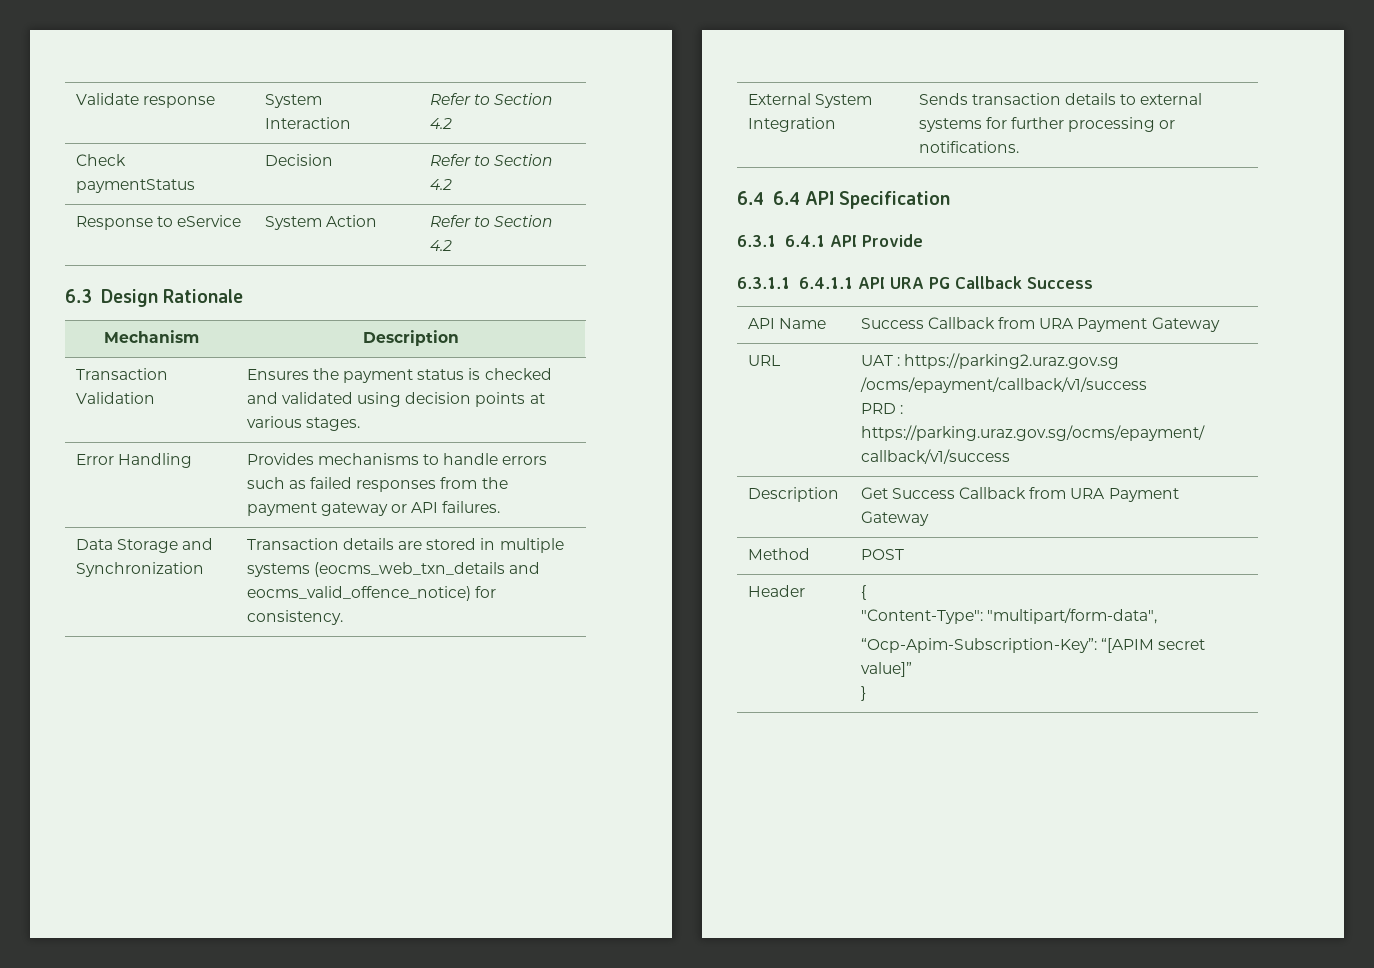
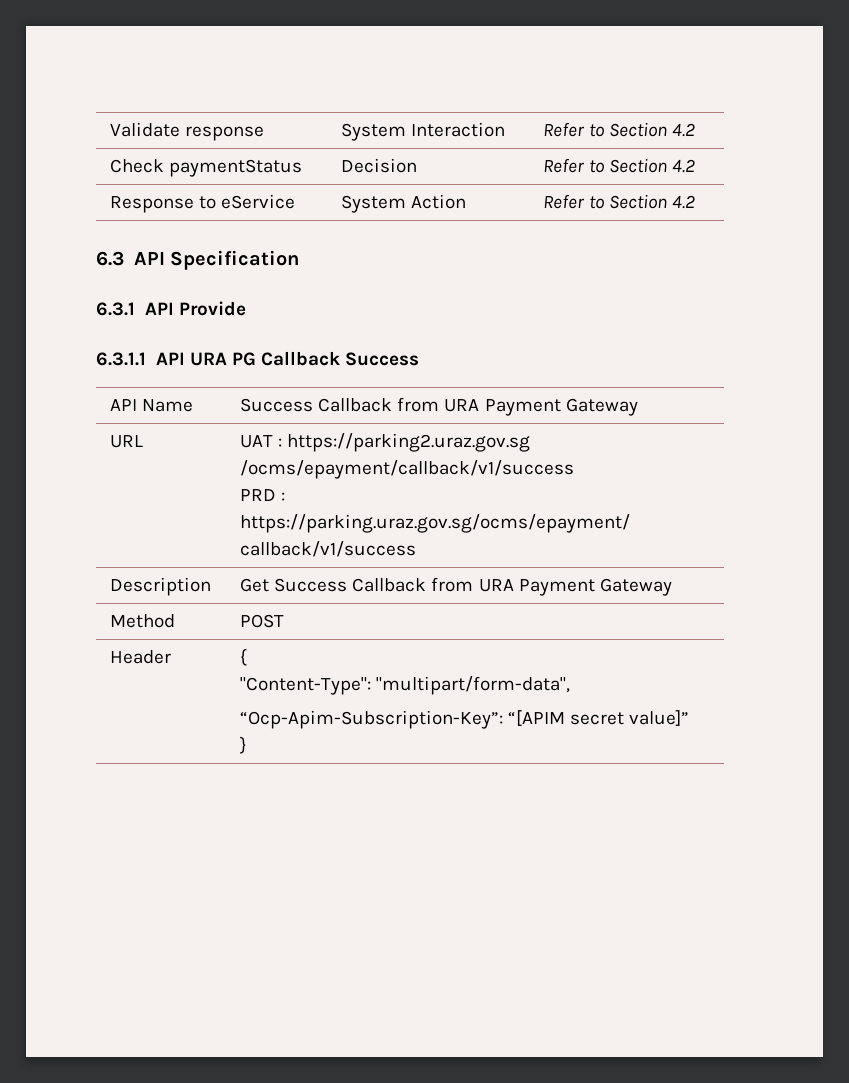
- 6.3 Design Rationale
- Mechanism | Description
- Transaction Validation | Ensures the payment status is checked and validated using decision points at various stages.
- Error Handling | Provides mechanisms to handle errors such as failed responses from the payment gateway or API failures.
- Data Storage and Synchronization | Transaction details are stored in multiple systems (eocms_web_txn_details and eocms_valid_offence_notice) for consistency.
- External System Integration | Sends transaction details to external systems for further processing or notifications.
- 6.4 6.4 API Specification
+ 6.3 API Specification
- 6.3.1 6.4.1 API Provide
+ 6.3.1 API Provide
- 6.3.1.1 6.4.1.1 API URA PG Callback Success
+ 6.3.1.1 API URA PG Callback Success

